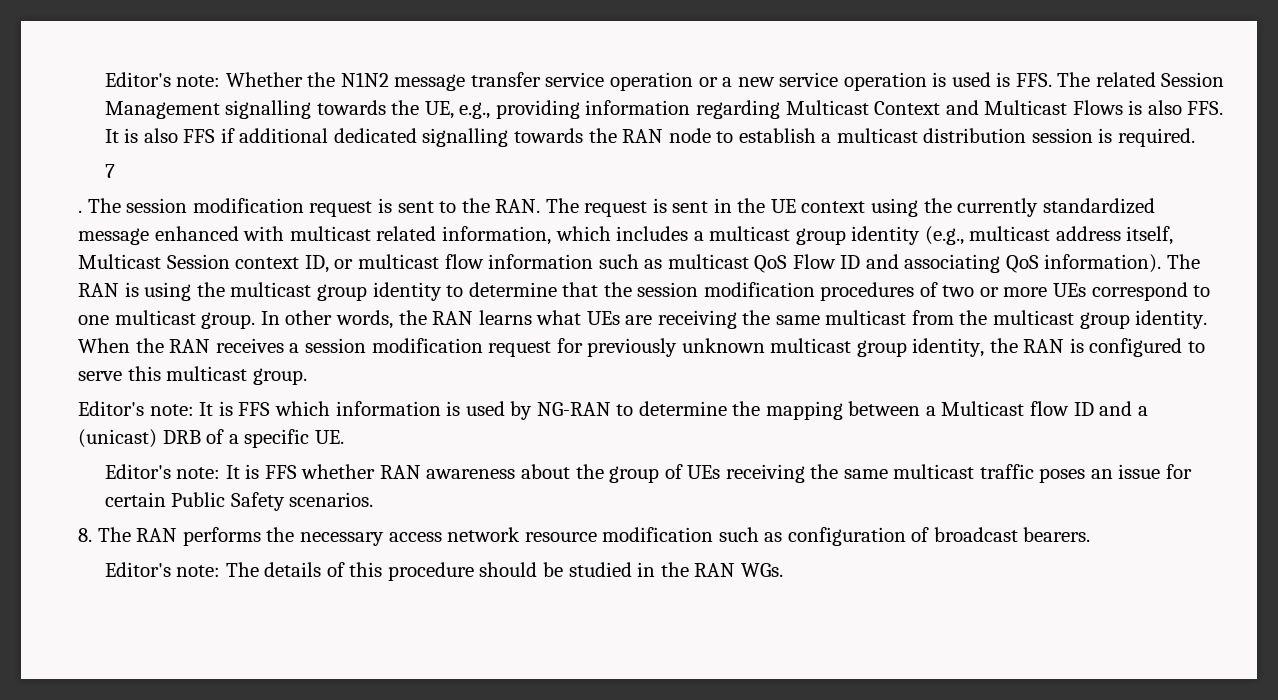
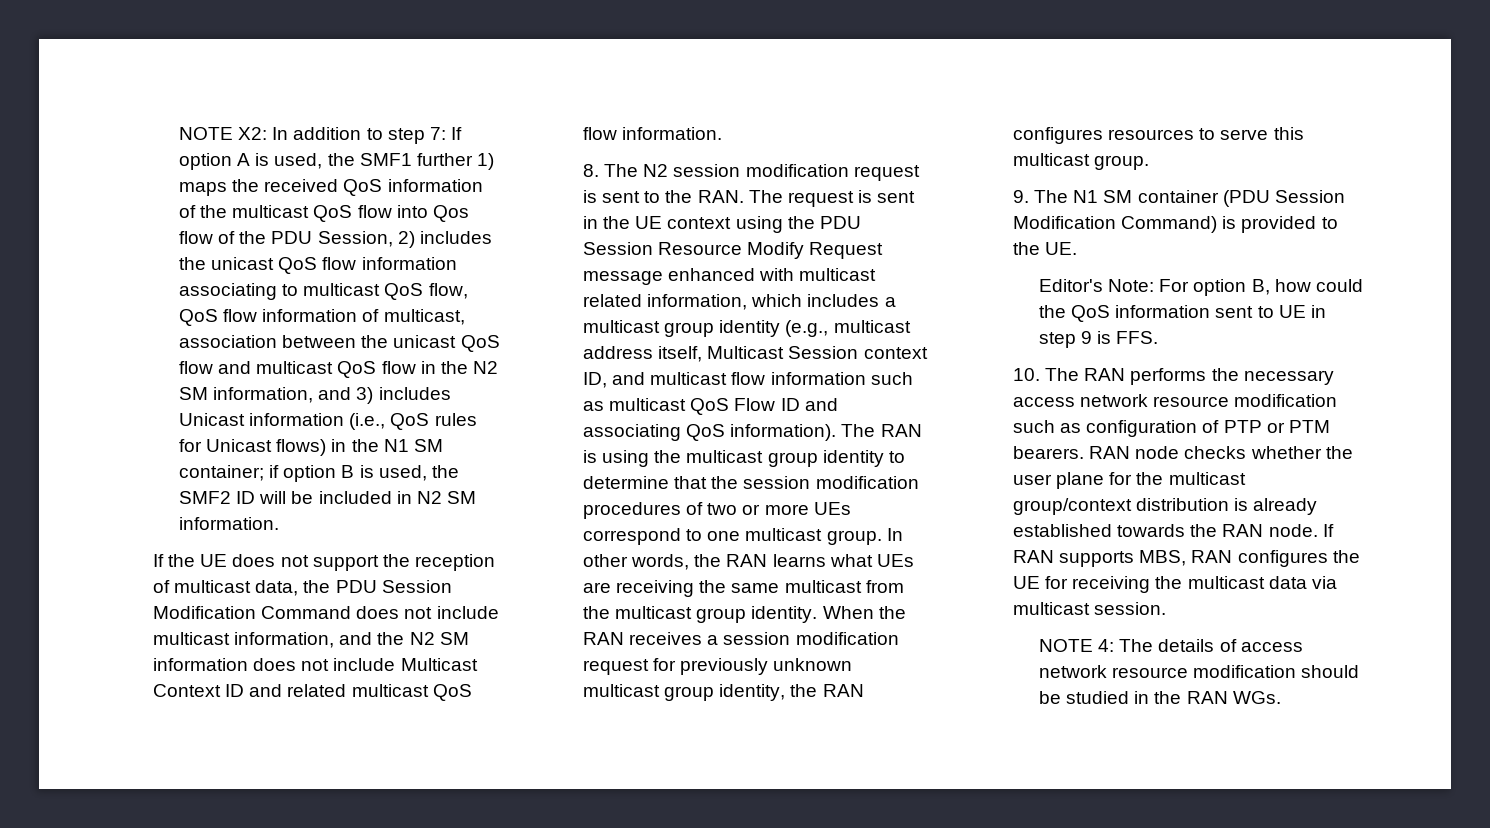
- Editor's note: Whether the N1N2 message transfer service operation or a new service operation is used is FFS. The related Session Management signalling towards the UE, e.g., providing information regarding Multicast Context and Multicast Flows is also FFS. It is also FFS if additional dedicated signalling towards the RAN node to establish a multicast distribution session is required.
- 7
- . The session modification request is sent to the RAN. The request is sent in the UE context using the currently standardized message enhanced with multicast related information, which includes a multicast group identity (e.g., multicast address itself, Multicast Session context ID, or multicast flow information such as multicast QoS Flow ID and associating QoS information).
+ NOTE X2: In addition to step 7: If option A is used, the SMF1 further 1) maps the received QoS information of the multicast QoS flow into Qos flow of the PDU Session, 2) includes the unicast QoS flow information associating to multicast QoS flow, QoS flow information of multicast, association between the unicast QoS flow and multicast QoS flow in the N2 SM information, and 3) includes Unicast information (i.e., QoS rules for Unicast flows) in the N1 SM container; if option B is used, the SMF2 ID will be included in N2 SM information.
+ If the UE does not support the reception of multicast data, the PDU Session Modification Command does not include multicast information, and the N2 SM information does not include Multicast Context ID and related multicast QoS flow information.
+ 8. The N2 session modification request is sent to the RAN. The request is sent in the UE context using the PDU Session Resource Modify Request message enhanced with multicast related information, which includes a multicast group identity (e.g., multicast address itself, Multicast Session context ID, and multicast flow information such as multicast QoS Flow ID and associating QoS information).
- When the RAN receives a session modification request for previously unknown multicast group identity, the RAN is configured to serve this multicast group.
+ When the RAN receives a session modification request for previously unknown multicast group identity, the RAN configures resources to serve this multicast group.
- Editor's note: It is FFS which information is used by NG-RAN to determine the mapping between a Multicast flow ID and a (unicast) DRB of a specific UE.
- Editor's note: It is FFS whether RAN awareness about the group of UEs receiving the same multicast traffic poses an issue for certain Public Safety scenarios.
- 8. The RAN performs the necessary access network resource modification such as configuration of broadcast bearers.
- Editor's note: The details of this procedure should be studied in the RAN WGs.
+ 9. The N1 SM container (PDU Session Modification Command) is provided to the UE.
+ Editor's Note: For option B, how could the QoS information sent to UE in step 9 is FFS.
+ 10. The RAN performs the necessary access network resource modification such as configuration of PTP or PTM bearers. RAN node checks whether the user plane for the multicast group/context distribution is already established towards the RAN node. If RAN supports MBS, RAN configures the UE for receiving the multicast data via multicast session.
+ NOTE 4: The details of access network resource modification should be studied in the RAN WGs.

